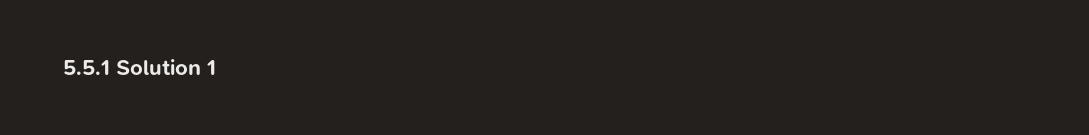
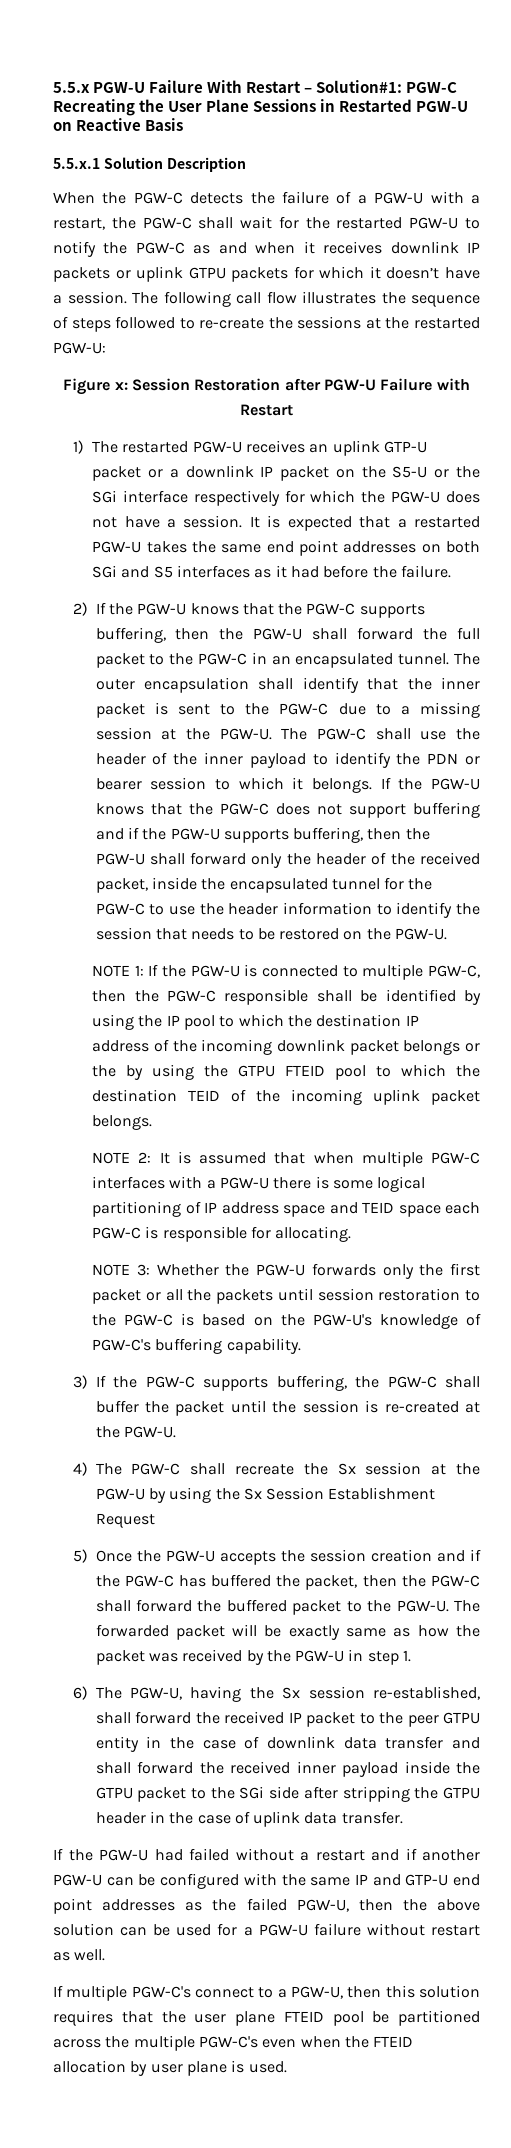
- 5.5.1 Solution 1
+ 5.5.x PGW-U Failure With Restart – Solution#1: PGW-C Recreating the User Plane Sessions in Restarted PGW-U on Reactive Basis
+ 5.5.x.1 Solution Description
+ When the PGW-C detects the failure of a PGW-U with a restart, the PGW-C shall wait for the restarted PGW-U to notify the PGW-C as and when it receives downlink IP packets or uplink GTPU packets for which it doesn’t have a session. The following call flow illustrates the sequence of steps followed to re-create the sessions at the restarted PGW-U:
+ Figure x: Session Restoration after PGW-U Failure with Restart
+ 1) The restarted PGW-U receives an uplink GTP-U packet or a downlink IP packet on the S5-U or the SGi interface respectively for which the PGW-U does not have a session. It is expected that a restarted PGW-U takes the same end point addresses on both SGi and S5 interfaces as it had before the failure.
+ 2) If the PGW-U knows that the PGW-C supports buffering, then the PGW-U shall forward the full packet to the PGW-C in an encapsulated tunnel. The outer encapsulation shall identify that the inner packet is sent to the PGW-C due to a missing session at the PGW-U. The PGW-C shall use the header of the inner payload to identify the PDN or bearer session to which it belongs. If the PGW-U knows that the PGW-C does not support buffering and if the PGW-U supports buffering, then the PGW-U shall forward only the header of the received packet, inside the encapsulated tunnel for the PGW-C to use the header information to identify the session that needs to be restored on the PGW-U.
+ NOTE 1: If the PGW-U is connected to multiple PGW-C, then the PGW-C responsible shall be identified by using the IP pool to which the destination IP address of the incoming downlink packet belongs or the by using the GTPU FTEID pool to which the destination TEID of the incoming uplink packet belongs.
+ NOTE 2: It is assumed that when multiple PGW-C interfaces with a PGW-U there is some logical partitioning of IP address space and TEID space each PGW-C is responsible for allocating.
+ NOTE 3: Whether the PGW-U forwards only the first packet or all the packets until session restoration to the PGW-C is based on the PGW-U's knowledge of PGW-C's buffering capability.
+ 3) If the PGW-C supports buffering, the PGW-C shall buffer the packet until the session is re-created at the PGW-U.
+ 4) The PGW-C shall recreate the Sx session at the PGW-U by using the Sx Session Establishment Request
+ 5) Once the PGW-U accepts the session creation and if the PGW-C has buffered the packet, then the PGW-C shall forward the buffered packet to the PGW-U. The forwarded packet will be exactly same as how the packet was received by the PGW-U in step 1.
+ 6) The PGW-U, having the Sx session re-established, shall forward the received IP packet to the peer GTPU entity in the case of downlink data transfer and shall forward the received inner payload inside the GTPU packet to the SGi side after stripping the GTPU header in the case of uplink data transfer.
+ If the PGW-U had failed without a restart and if another PGW-U can be configured with the same IP and GTP-U end point addresses as the failed PGW-U, then the above solution can be used for a PGW-U failure without restart as well.
+ If multiple PGW-C's connect to a PGW-U, then this solution requires that the user plane FTEID pool be partitioned across the multiple PGW-C's even when the FTEID allocation by user plane is used.

